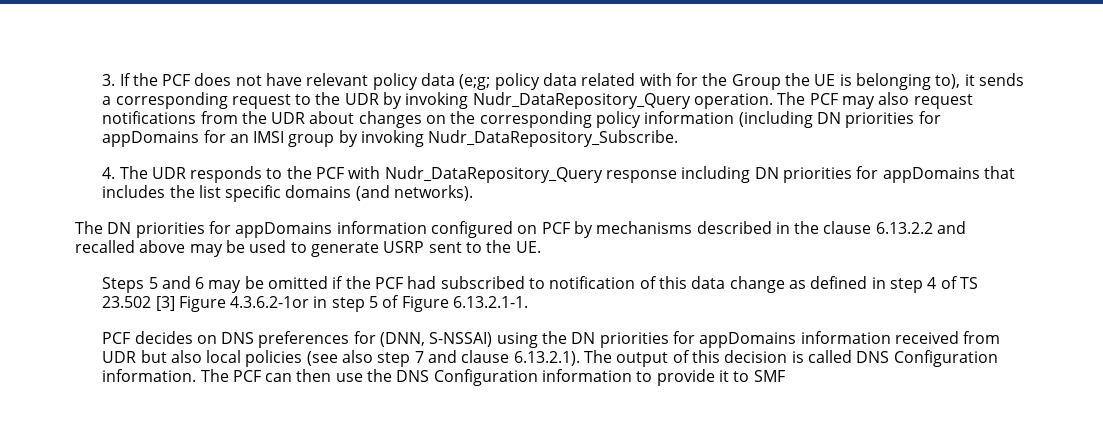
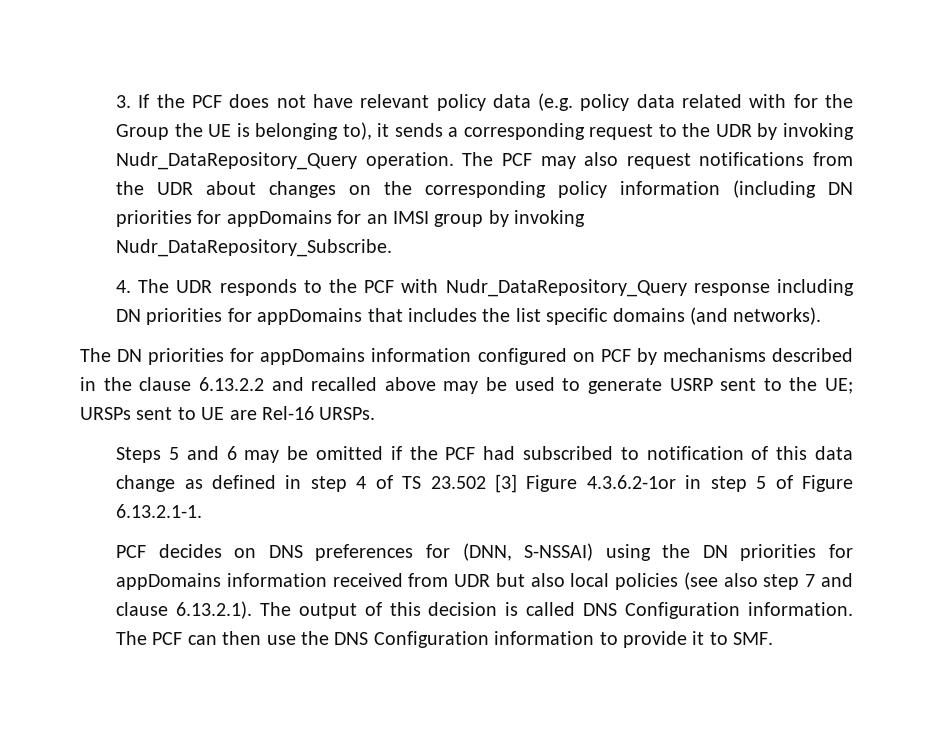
- 3. If the PCF does not have relevant policy data (e;g; policy data related with for the Group the UE is belonging to), it sends a corresponding request to the UDR by invoking Nudr_DataRepository_Query operation.
+ 3. If the PCF does not have relevant policy data (e.g. policy data related with for the Group the UE is belonging to), it sends a corresponding request to the UDR by invoking Nudr_DataRepository_Query operation.
- The DN priorities for appDomains information configured on PCF by mechanisms described in the clause 6.13.2.2 and recalled above may be used to generate USRP sent to the UE.
+ The DN priorities for appDomains information configured on PCF by mechanisms described in the clause 6.13.2.2 and recalled above may be used to generate USRP sent to the UE; URSPs sent to UE are Rel-16 URSPs.
- The PCF can then use the DNS Configuration information to provide it to SMF
+ The PCF can then use the DNS Configuration information to provide it to SMF.

